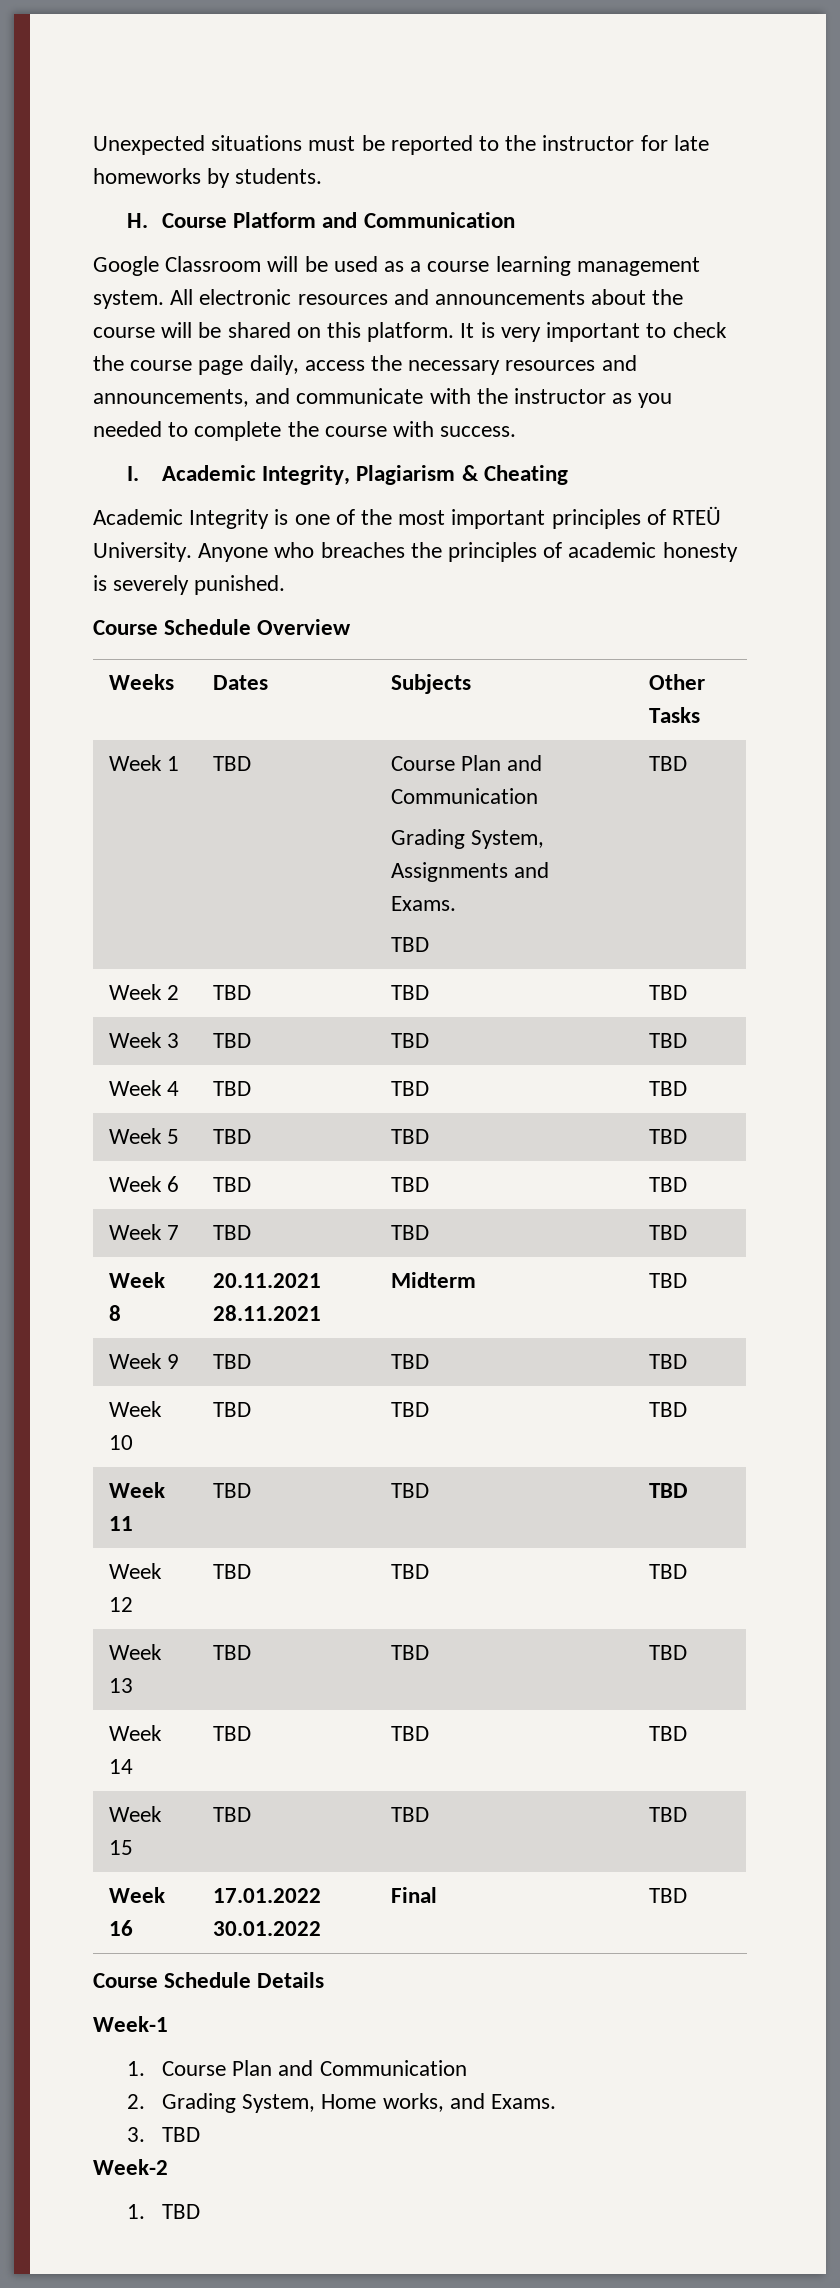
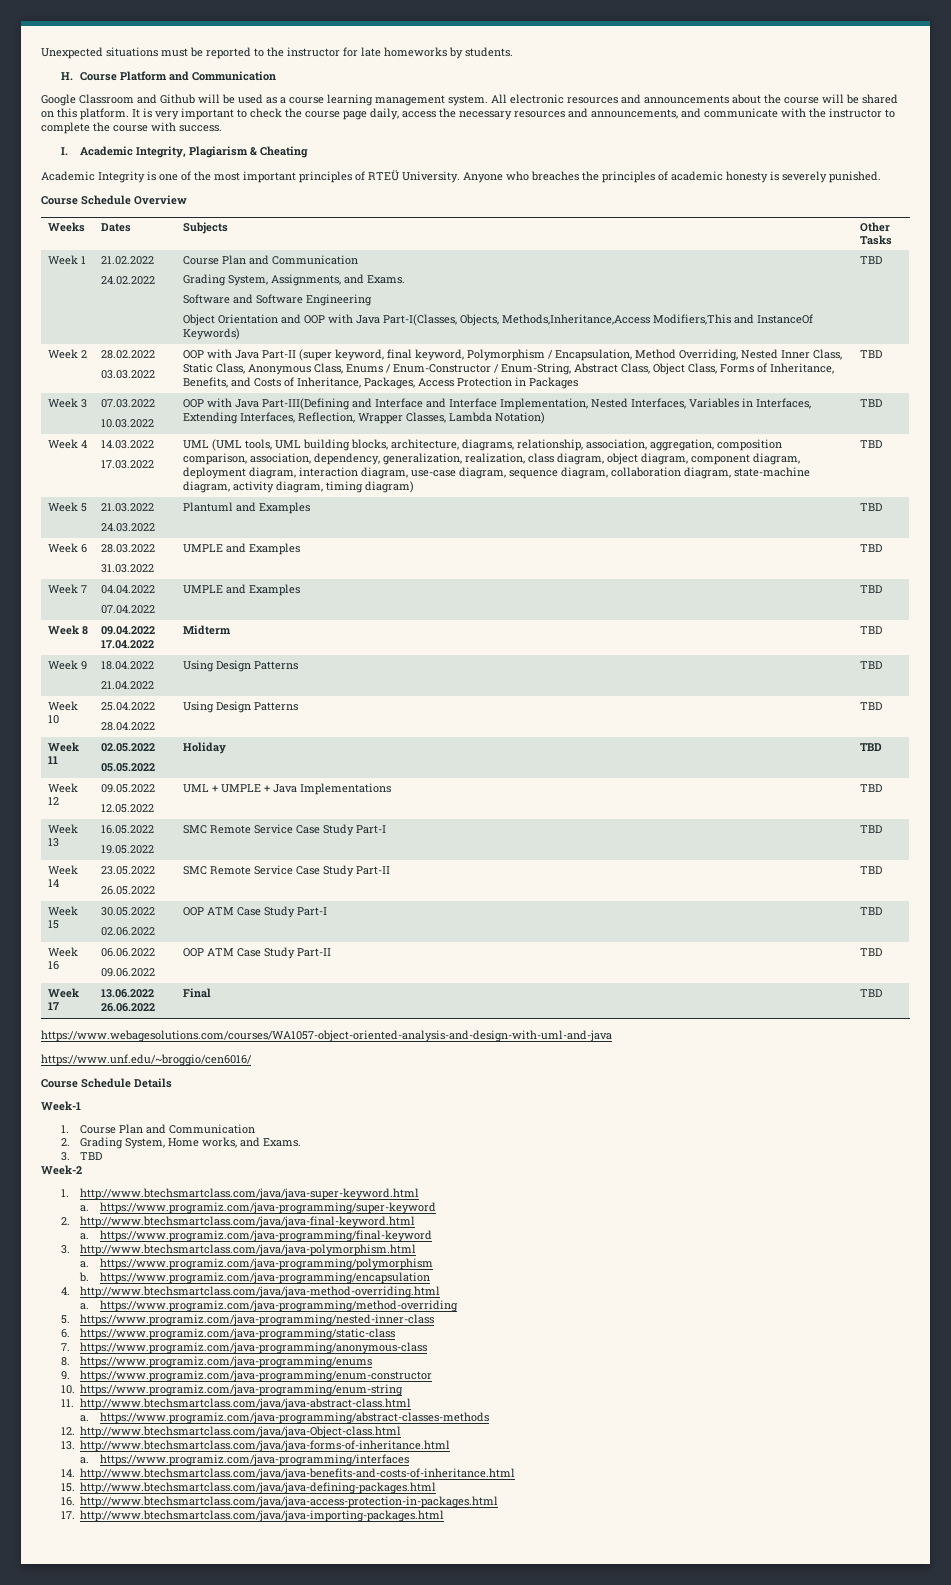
- Google Classroom will be used as a course learning management system.
+ Google Classroom and Github will be used as a course learning management system.
- It is very important to check the course page daily, access the necessary resources and announcements, and communicate with the instructor as you needed to complete the course with success.
+ It is very important to check the course page daily, access the necessary resources and announcements, and communicate with the instructor to complete the course with success.
- Week 1 | TBD | Course Plan and Communication
- Grading System, Assignments and Exams.
- TBD | TBD
- Week 2 | TBD | TBD | TBD
- Week 3 | TBD | TBD | TBD
- Week 4 | TBD | TBD | TBD
- Week 5 | TBD | TBD | TBD
- Week 6 | TBD | TBD | TBD
- Week 7 | TBD | TBD | TBD
+ Week 1 | 21.02.2022
+ 24.02.2022 | Course Plan and Communication
+ Grading System, Assignments, and Exams.
+ Software and Software Engineering
+ Object Orientation and OOP with Java Part-I(Classes, Objects, Methods,Inheritance,Access Modifiers,This and InstanceOf Keywords) | TBD
+ Week 2 | 28.02.2022
+ 03.03.2022 | OOP with Java Part-II (super keyword, final keyword, Polymorphism / Encapsulation, Method Overriding, Nested Inner Class, Static Class, Anonymous Class, Enums / Enum-Constructor / Enum-String, Abstract Class, Object Class, Forms of Inheritance, Benefits, and Costs of Inheritance, Packages, Access Protection in Packages | TBD
+ Week 3 | 07.03.2022
+ 10.03.2022 | OOP with Java Part-III(Defining and Interface and Interface Implementation, Nested Interfaces, Variables in Interfaces, Extending Interfaces, Reflection, Wrapper Classes, Lambda Notation) | TBD
+ Week 4 | 14.03.2022
+ 17.03.2022 | UML (UML tools, UML building blocks, architecture, diagrams, relationship, association, aggregation, composition comparison, association, dependency, generalization, realization, class diagram, object diagram, component diagram, deployment diagram, interaction diagram, use-case diagram, sequence diagram, collaboration diagram, state-machine diagram, activity diagram, timing diagram) | TBD
+ Week 5 | 21.03.2022
+ 24.03.2022 | Plantuml and Examples | TBD
+ Week 6 | 28.03.2022
+ 31.03.2022 | UMPLE and Examples | TBD
+ Week 7 | 04.04.2022
+ 07.04.2022 | UMPLE and Examples | TBD
- Week 8 | 20.11.2021 28.11.2021 | Midterm | TBD
+ Week 8 | 09.04.2022 17.04.2022 | Midterm | TBD
- Week 9 | TBD | TBD | TBD
- Week 10 | TBD | TBD | TBD
+ Week 9 | 18.04.2022
+ 21.04.2022 | Using Design Patterns | TBD
+ Week 10 | 25.04.2022
+ 28.04.2022 | Using Design Patterns | TBD
- Week 11 | TBD | TBD | TBD
+ Week 11 | 02.05.2022
+ 05.05.2022 | Holiday | TBD
- Week 12 | TBD | TBD | TBD
- Week 13 | TBD | TBD | TBD
- Week 14 | TBD | TBD | TBD
- Week 15 | TBD | TBD | TBD
- Week 16 | 17.01.2022 30.01.2022 | Final | TBD
+ Week 12 | 09.05.2022
+ 12.05.2022 | UML + UMPLE + Java Implementations | TBD
+ Week 13 | 16.05.2022
+ 19.05.2022 | SMC Remote Service Case Study Part-I | TBD
+ Week 14 | 23.05.2022
+ 26.05.2022 | SMC Remote Service Case Study Part-II | TBD
+ Week 15 | 30.05.2022
+ 02.06.2022 | OOP ATM Case Study Part-I | TBD
+ Week 16 | 06.06.2022
+ 09.06.2022 | OOP ATM Case Study Part-II | TBD
+ Week 17 | 13.06.2022 26.06.2022 | Final | TBD
+ https://www.webagesolutions.com/courses/WA1057-object-oriented-analysis-and-design-with-uml-and-java
+ https://www.unf.edu/~broggio/cen6016/
- 1. TBD
+ 1. http://www.btechsmartclass.com/java/java-super-keyword.html
+ a. https://www.programiz.com/java-programming/super-keyword
+ 2. http://www.btechsmartclass.com/java/java-final-keyword.html
+ a. https://www.programiz.com/java-programming/final-keyword
+ 3. http://www.btechsmartclass.com/java/java-polymorphism.html
+ a. https://www.programiz.com/java-programming/polymorphism
+ b. https://www.programiz.com/java-programming/encapsulation
+ 4. http://www.btechsmartclass.com/java/java-method-overriding.html
+ a. https://www.programiz.com/java-programming/method-overriding
+ 5. https://www.programiz.com/java-programming/nested-inner-class
+ 6. https://www.programiz.com/java-programming/static-class
+ 7. https://www.programiz.com/java-programming/anonymous-class
+ 8. https://www.programiz.com/java-programming/enums
+ 9. https://www.programiz.com/java-programming/enum-constructor
+ 10. https://www.programiz.com/java-programming/enum-string
+ 11. http://www.btechsmartclass.com/java/java-abstract-class.html
+ a. https://www.programiz.com/java-programming/abstract-classes-methods
+ 12. http://www.btechsmartclass.com/java/java-Object-class.html
+ 13. http://www.btechsmartclass.com/java/java-forms-of-inheritance.html
+ a. https://www.programiz.com/java-programming/interfaces
+ 14. http://www.btechsmartclass.com/java/java-benefits-and-costs-of-inheritance.html
+ 15. http://www.btechsmartclass.com/java/java-defining-packages.html
+ 16. http://www.btechsmartclass.com/java/java-access-protection-in-packages.html
+ 17. http://www.btechsmartclass.com/java/java-importing-packages.html

